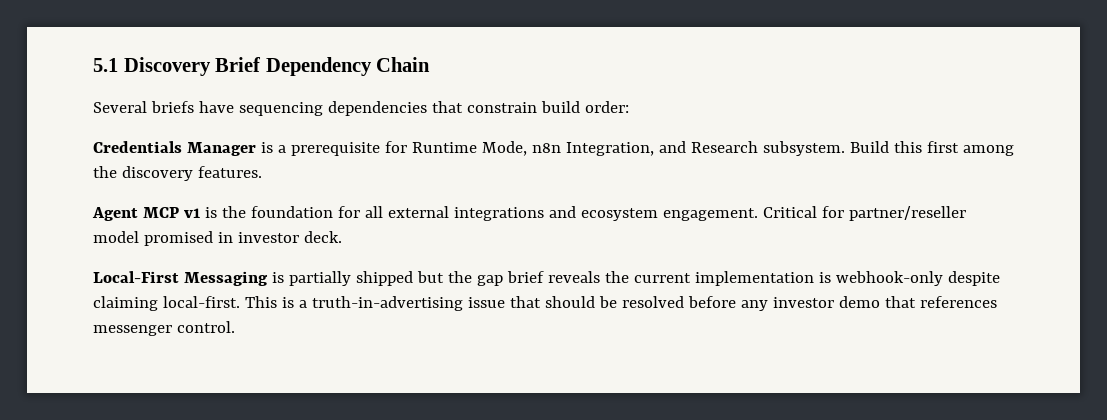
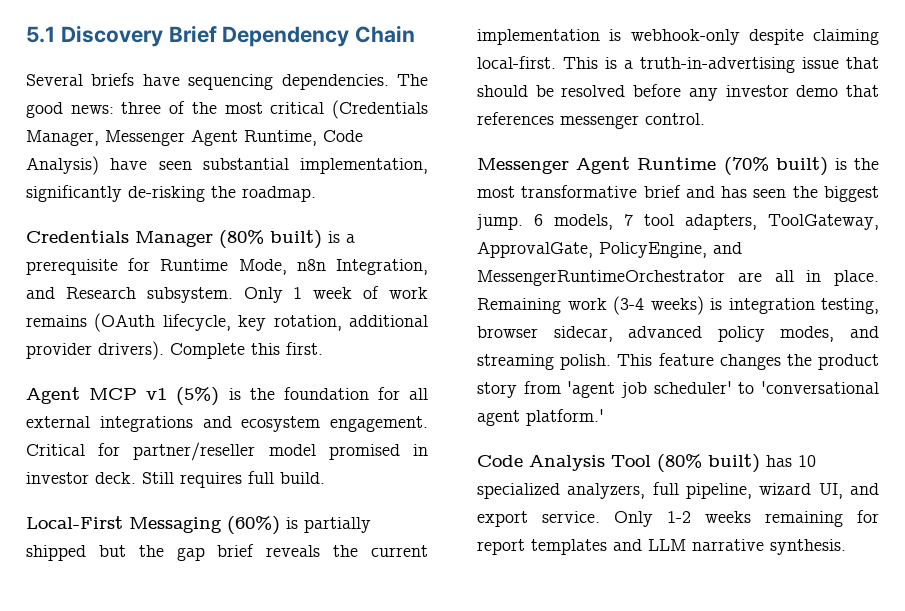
- Several briefs have sequencing dependencies that constrain build order:
+ Several briefs have sequencing dependencies. The good news: three of the most critical (Credentials Manager, Messenger Agent Runtime, Code Analysis) have seen substantial implementation, significantly de-risking the roadmap.
- Credentials Manager is a prerequisite for Runtime Mode, n8n Integration, and Research subsystem.
+ Credentials Manager (80% built) is a prerequisite for Runtime Mode, n8n Integration, and Research subsystem.
- Build this first among the discovery features.
+ Only 1 week of work remains (OAuth lifecycle, key rotation, additional provider drivers). Complete this first.
- Agent MCP v1 is the foundation for all external integrations and ecosystem engagement.
+ Agent MCP v1 (5%) is the foundation for all external integrations and ecosystem engagement.
+ Still requires full build.
- Local-First Messaging is partially shipped but the gap brief reveals the current implementation is webhook-only despite claiming local-first.
+ Local-First Messaging (60%) is partially shipped but the gap brief reveals the current implementation is webhook-only despite claiming local-first.
+ Messenger Agent Runtime (70% built) is the most transformative brief and has seen the biggest jump. 6 models, 7 tool adapters, ToolGateway, ApprovalGate, PolicyEngine, and MessengerRuntimeOrchestrator are all in place. Remaining work (3-4 weeks) is integration testing, browser sidecar, advanced policy modes, and streaming polish. This feature changes the product story from 'agent job scheduler' to 'conversational agent platform.'
+ Code Analysis Tool (80% built) has 10 specialized analyzers, full pipeline, wizard UI, and export service. Only 1-2 weeks remaining for report templates and LLM narrative synthesis.

